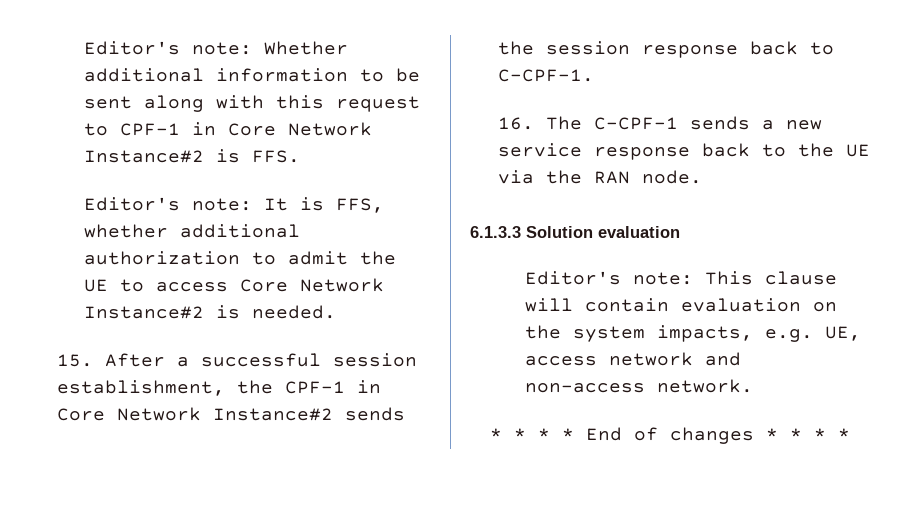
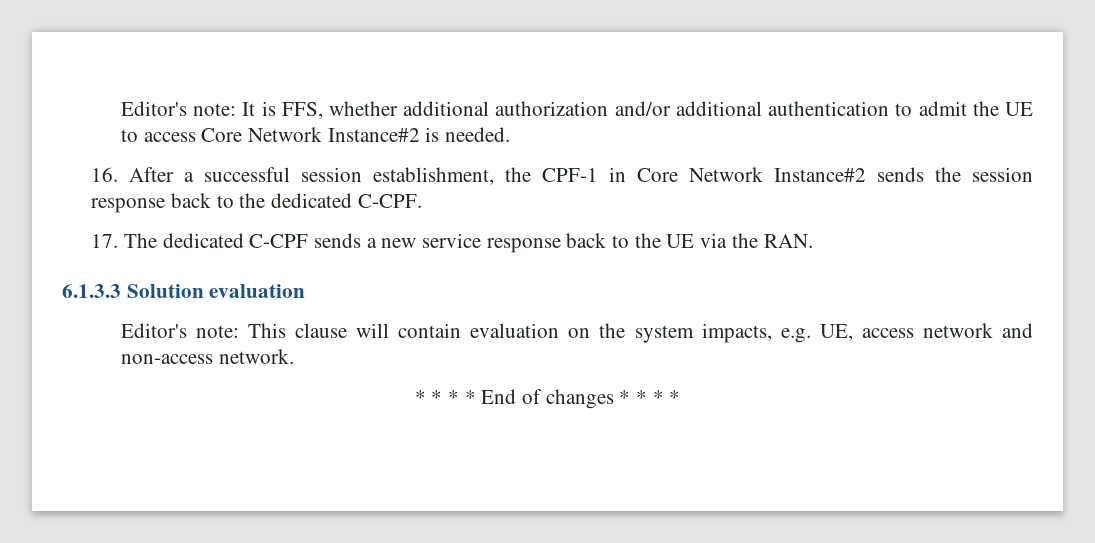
- Editor's note: Whether additional information to be sent along with this request to CPF-1 in Core Network Instance#2 is FFS.
- Editor's note: It is FFS, whether additional authorization to admit the UE to access Core Network Instance#2 is needed.
+ Editor's note: It is FFS, whether additional authorization and/or additional authentication to admit the UE to access Core Network Instance#2 is needed.
- 15. After a successful session establishment, the CPF-1 in Core Network Instance#2 sends the session response back to C-CPF-1.
- 16. The C-CPF-1 sends a new service response back to the UE via the RAN node.
+ 16. After a successful session establishment, the CPF-1 in Core Network Instance#2 sends the session response back to the dedicated C-CPF.
+ 17. The dedicated C-CPF sends a new service response back to the UE via the RAN.

